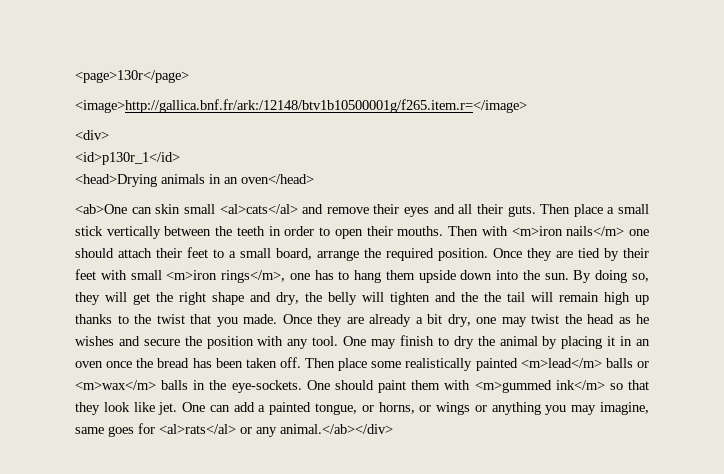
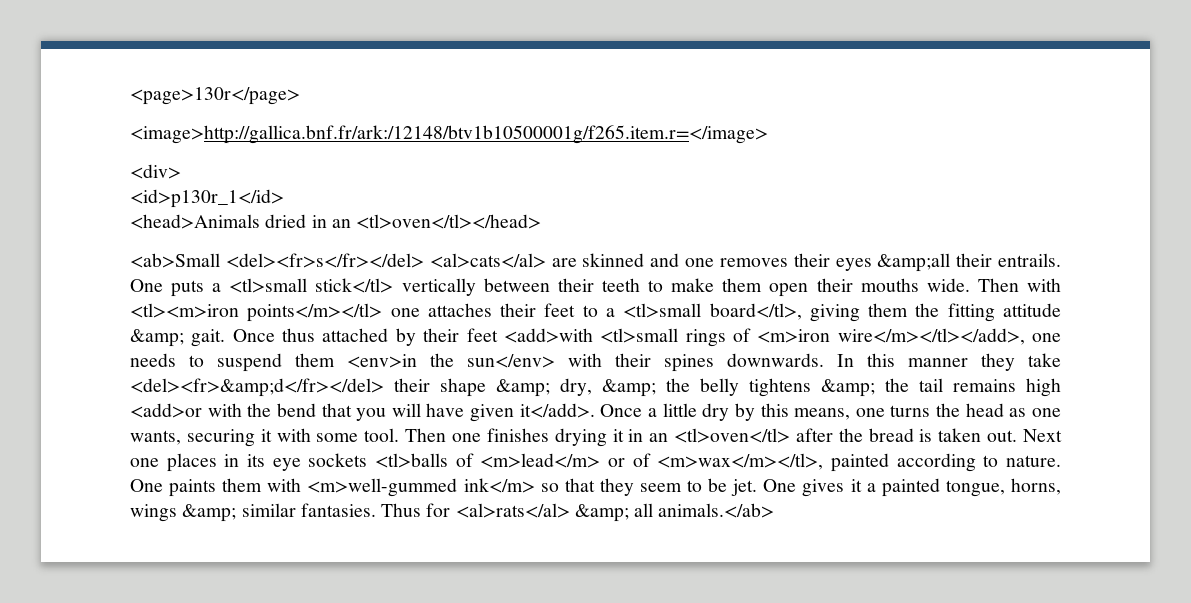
- <head>Drying animals in an oven</head>
- <ab>One can skin small <al>cats</al> and remove their eyes and all their guts. Then place a small stick vertically between the teeth in order to open their mouths. Then with <m>iron nails</m> one should attach their feet to a small board, arrange the required position. Once they are tied by their feet with small <m>iron rings</m>, one has to hang them upside down into the sun. By doing so, they will get the right shape and dry, the belly will tighten and the the tail will remain high up thanks to the twist that you made. Once they are already a bit dry, one may twist the head as he wishes and secure the position with any tool. One may finish to dry the animal by placing it in an oven once the bread has been taken off. Then place some realistically painted <m>lead</m> balls or <m>wax</m> balls in the eye-sockets. One should paint them with <m>gummed ink</m> so that they look like jet. One can add a painted tongue, or horns, or wings or anything you may imagine, same goes for <al>rats</al> or any animal.</ab></div>
+ <head>Animals dried in an <tl>oven</tl></head>
+ <ab>Small <del><fr>s</fr></del> <al>cats</al> are skinned and one removes their eyes &amp;all their entrails. One puts a <tl>small stick</tl> vertically between their teeth to make them open their mouths wide. Then with <tl><m>iron points</m></tl> one attaches their feet to a <tl>small board</tl>, giving them the fitting attitude &amp; gait. Once thus attached by their feet <add>with <tl>small rings of <m>iron wire</m></tl></add>, one needs to suspend them <env>in the sun</env> with their spines downwards. In this manner they take <del><fr>&amp;d</fr></del> their shape &amp; dry, &amp; the belly tightens &amp; the tail remains high <add>or with the bend that you will have given it</add>. Once a little dry by this means, one turns the head as one wants, securing it with some tool. Then one finishes drying it in an <tl>oven</tl> after the bread is taken out. Next one places in its eye sockets <tl>balls of <m>lead</m> or of <m>wax</m></tl>, painted according to nature. One paints them with <m>well-gummed ink</m> so that they seem to be jet. One gives it a painted tongue, horns, wings &amp; similar fantasies. Thus for <al>rats</al> &amp; all animals.</ab>

